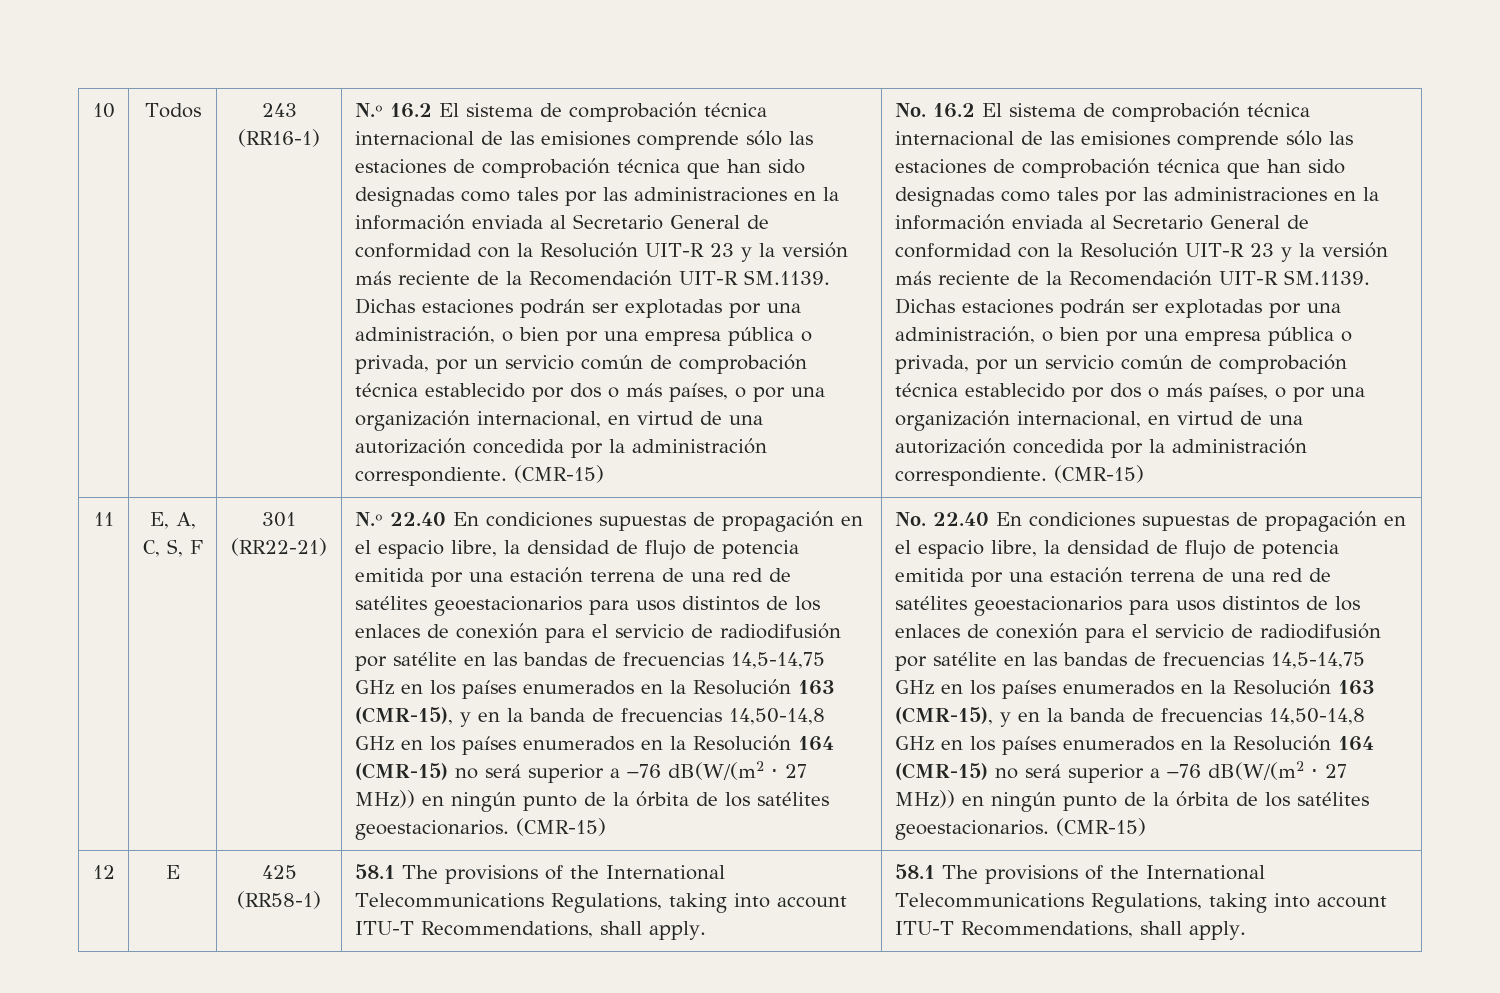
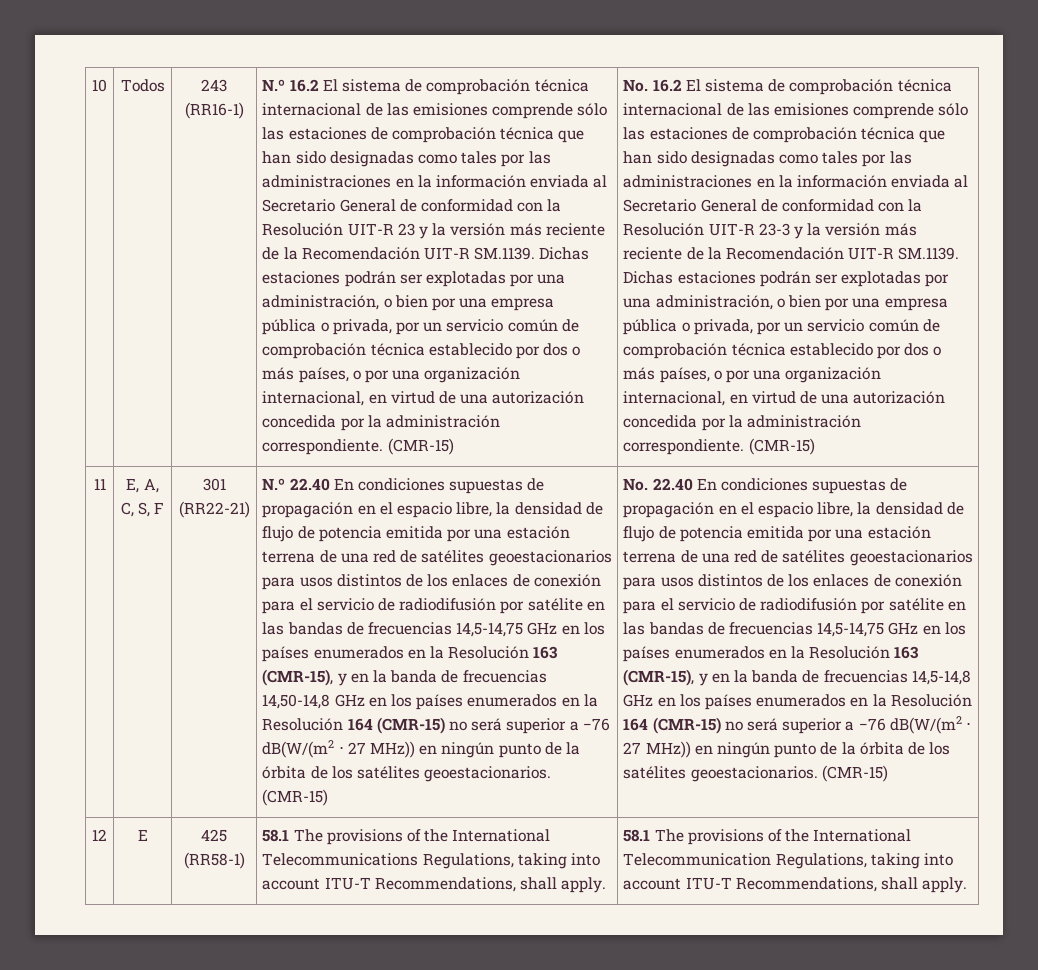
- No. 16.2 El sistema de comprobación técnica internacional de las emisiones comprende sólo las estaciones de comprobación técnica que han sido designadas como tales por las administraciones en la información enviada al Secretario General de conformidad con la Resolución UIT-R 23 y la versión más reciente de la Recomendación UIT-R SM.1139. Dichas estaciones podrán ser explotadas por una administración, o bien por una empresa pública o privada, por un servicio común de comprobación técnica establecido por dos o más países, o por una organización internacional, en virtud de una autorización concedida por la administración correspondiente.
+ No. 16.2 El sistema de comprobación técnica internacional de las emisiones comprende sólo las estaciones de comprobación técnica que han sido designadas como tales por las administraciones en la información enviada al Secretario General de conformidad con la Resolución UIT-R 23-3 y la versión más reciente de la Recomendación UIT-R SM.1139. Dichas estaciones podrán ser explotadas por una administración, o bien por una empresa pública o privada, por un servicio común de comprobación técnica establecido por dos o más países, o por una organización internacional, en virtud de una autorización concedida por la administración correspondiente.
- No. 22.40 En condiciones supuestas de propagación en el espacio libre, la densidad de flujo de potencia emitida por una estación terrena de una red de satélites geoestacionarios para usos distintos de los enlaces de conexión para el servicio de radiodifusión por satélite en las bandas de frecuencias 14,5-14,75 GHz en los países enumerados en la Resolución 163 (CMR-15), y en la banda de frecuencias 14,50-14,8 GHz en los países enumerados en la Resolución 164 (CMR-15) no será superior a −76 dB(W/(m2 ⋅ 27 MHz)) en ningún punto de la órbita de los satélites geoestacionarios.
+ No. 22.40 En condiciones supuestas de propagación en el espacio libre, la densidad de flujo de potencia emitida por una estación terrena de una red de satélites geoestacionarios para usos distintos de los enlaces de conexión para el servicio de radiodifusión por satélite en las bandas de frecuencias 14,5-14,75 GHz en los países enumerados en la Resolución 163 (CMR-15), y en la banda de frecuencias 14,5-14,8 GHz en los países enumerados en la Resolución 164 (CMR-15) no será superior a −76 dB(W/(m2 ⋅ 27 MHz)) en ningún punto de la órbita de los satélites geoestacionarios.
- 12 | E | 425 (RR58-1) | 58.1 The provisions of the International Telecommunications Regulations, taking into account ITU-T Recommendations, shall apply. | 58.1 The provisions of the International Telecommunications Regulations, taking into account ITU-T Recommendations, shall apply.
+ 12 | E | 425 (RR58-1) | 58.1 The provisions of the International Telecommunications Regulations, taking into account ITU-T Recommendations, shall apply. | 58.1 The provisions of the International Telecommunication Regulations, taking into account ITU-T Recommendations, shall apply.

